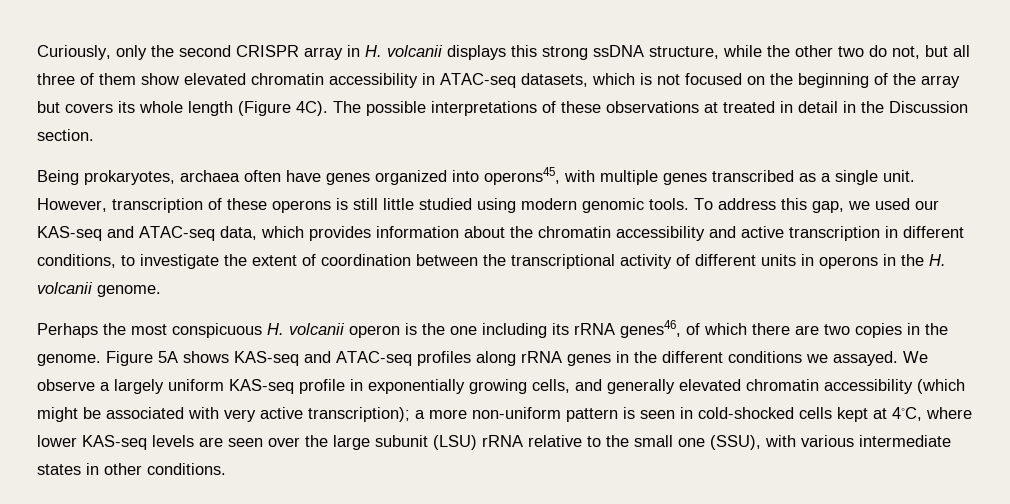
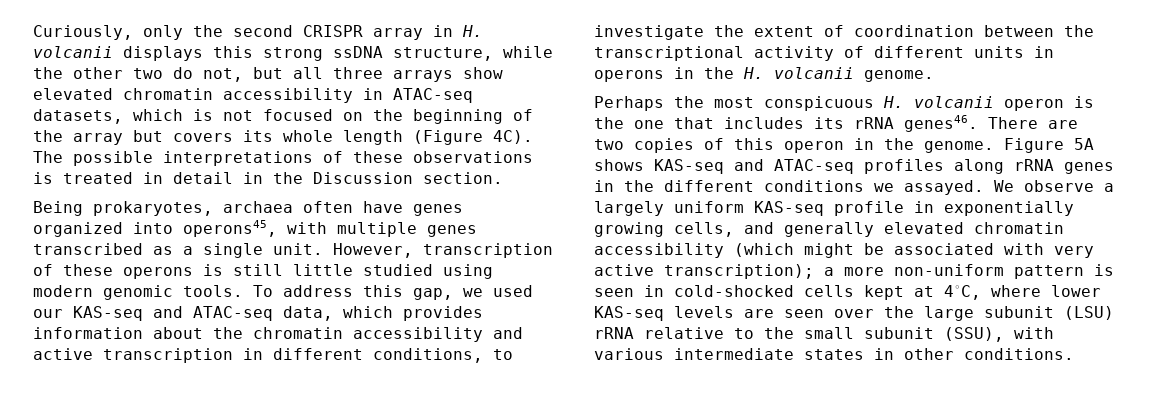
- Curiously, only the second CRISPR array in H. volcanii displays this strong ssDNA structure, while the other two do not, but all three of them show elevated chromatin accessibility in ATAC-seq datasets, which is not focused on the beginning of the array but covers its whole length (Figure 4C).
+ Curiously, only the second CRISPR array in H. volcanii displays this strong ssDNA structure, while the other two do not, but all three arrays show elevated chromatin accessibility in ATAC-seq datasets, which is not focused on the beginning of the array but covers its whole length (Figure 4C).
- The possible interpretations of these observations at treated in detail in the Discussion section.
+ The possible interpretations of these observations is treated in detail in the Discussion section.
- Perhaps the most conspicuous H. volcanii operon is the one including its rRNA genes46, of which there are two copies in the genome.
+ Perhaps the most conspicuous H. volcanii operon is the one that includes its rRNA genes46. There are two copies of this operon in the genome.
- We observe a largely uniform KAS-seq profile in exponentially growing cells, and generally elevated chromatin accessibility (which might be associated with very active transcription); a more non-uniform pattern is seen in cold-shocked cells kept at 4◦C, where lower KAS-seq levels are seen over the large subunit (LSU) rRNA relative to the small one (SSU), with various intermediate states in other conditions.
+ We observe a largely uniform KAS-seq profile in exponentially growing cells, and generally elevated chromatin accessibility (which might be associated with very active transcription); a more non-uniform pattern is seen in cold-shocked cells kept at 4◦C, where lower KAS-seq levels are seen over the large subunit (LSU) rRNA relative to the small subunit (SSU), with various intermediate states in other conditions.

